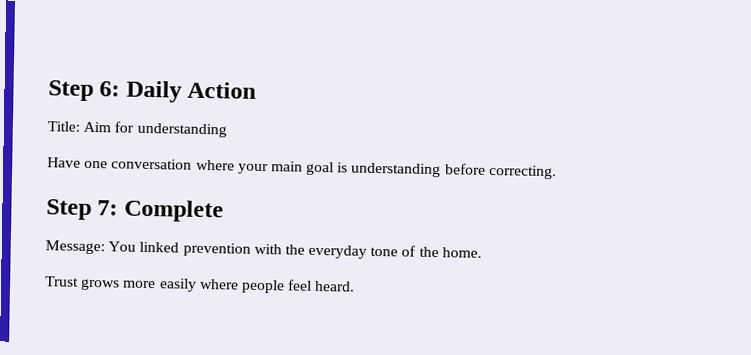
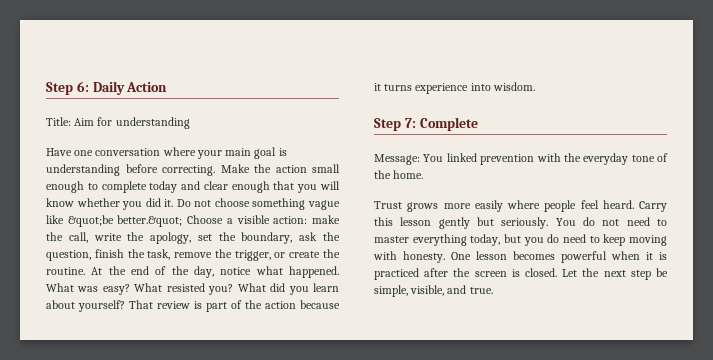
+ Make the action small enough to complete today and clear enough that you will know whether you did it. Do not choose something vague like &quot;be better.&quot; Choose a visible action: make the call, write the apology, set the boundary, ask the question, finish the task, remove the trigger, or create the routine. At the end of the day, notice what happened. What was easy? What resisted you? What did you learn about yourself? That review is part of the action because it turns experience into wisdom.
+ Carry this lesson gently but seriously. You do not need to master everything today, but you do need to keep moving with honesty. One lesson becomes powerful when it is practiced after the screen is closed. Let the next step be simple, visible, and true.

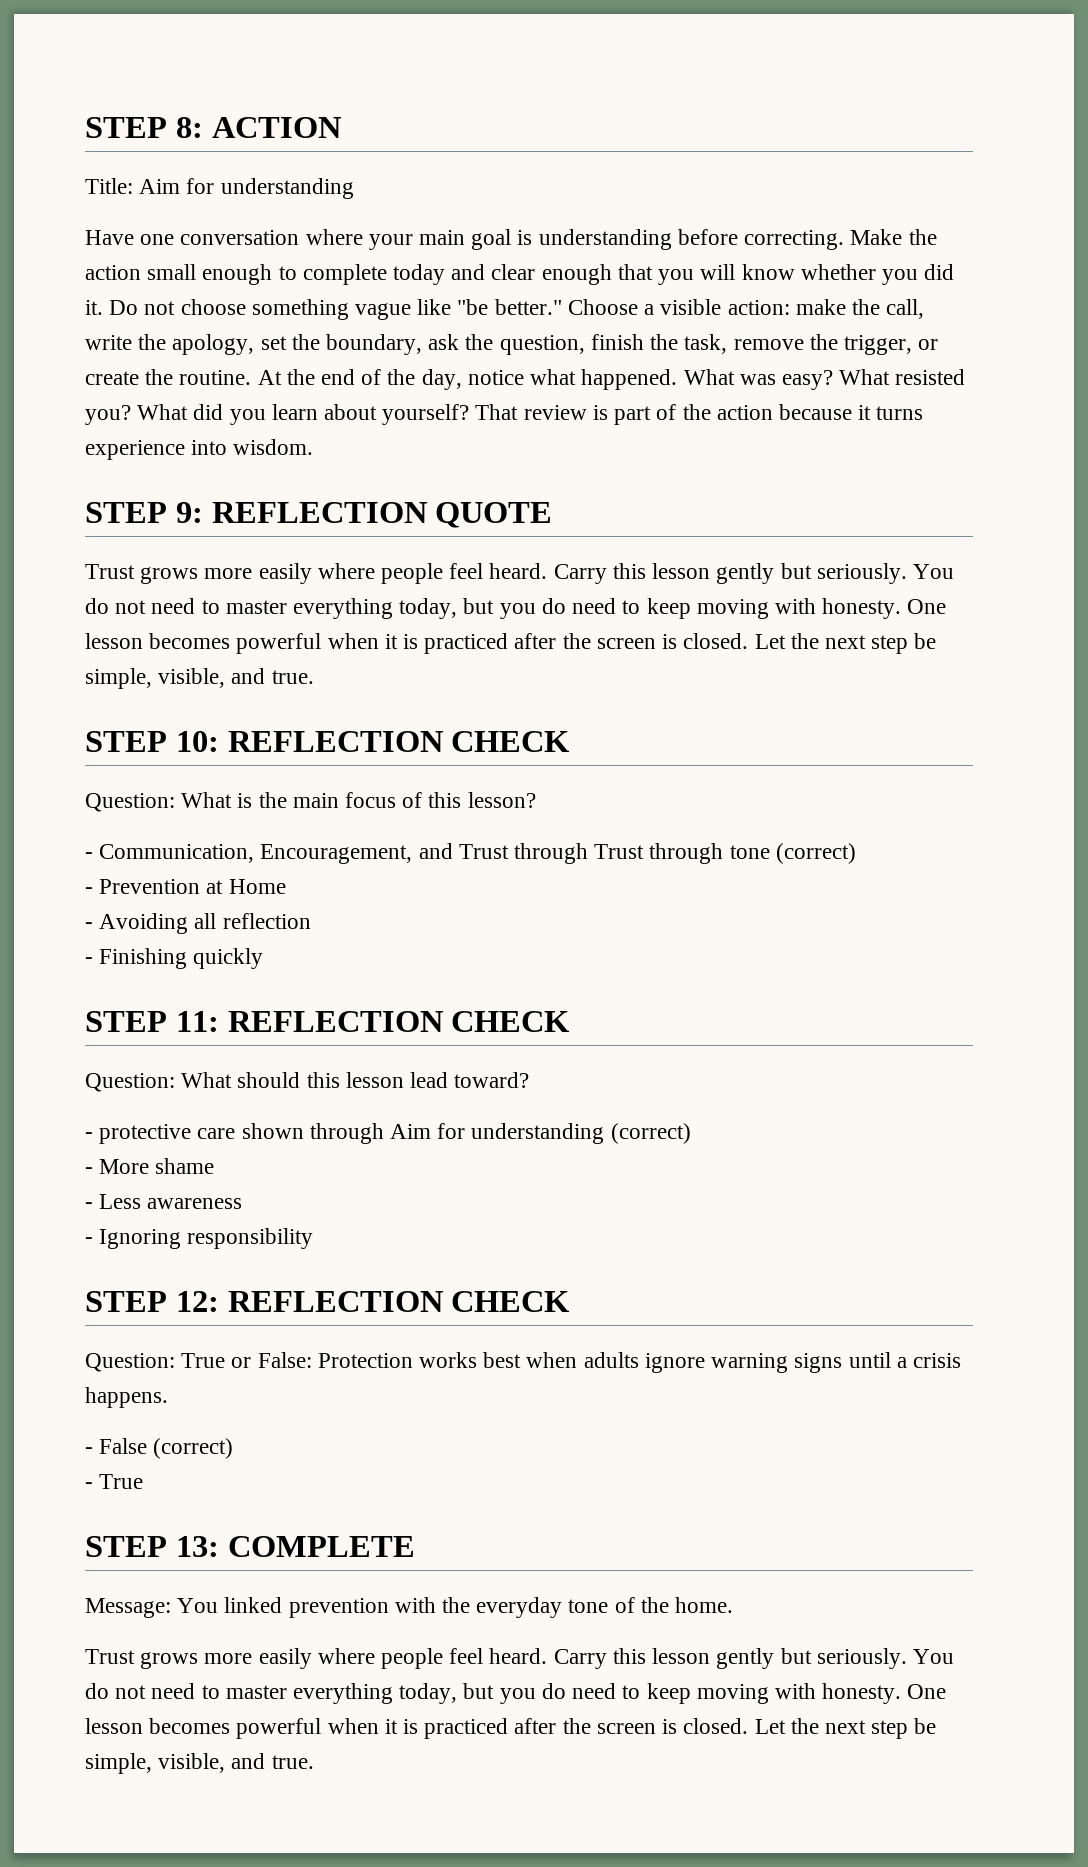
- Step 6: Daily Action
+ STEP 8: ACTION
- Do not choose something vague like &quot;be better.&quot; Choose a visible action: make the call, write the apology, set the boundary, ask the question, finish the task, remove the trigger, or create the routine.
+ Do not choose something vague like "be better." Choose a visible action: make the call, write the apology, set the boundary, ask the question, finish the task, remove the trigger, or create the routine.
- Step 7: Complete
+ STEP 9: REFLECTION QUOTE
+ Trust grows more easily where people feel heard. Carry this lesson gently but seriously. You do not need to master everything today, but you do need to keep moving with honesty. One lesson becomes powerful when it is practiced after the screen is closed. Let the next step be simple, visible, and true.
+ STEP 10: REFLECTION CHECK
+ Question: What is the main focus of this lesson?
+ - Communication, Encouragement, and Trust through Trust through tone (correct)
+ - Prevention at Home
+ - Avoiding all reflection
+ - Finishing quickly
+ STEP 11: REFLECTION CHECK
+ Question: What should this lesson lead toward?
+ - protective care shown through Aim for understanding (correct)
+ - More shame
+ - Less awareness
+ - Ignoring responsibility
+ STEP 12: REFLECTION CHECK
+ Question: True or False: Protection works best when adults ignore warning signs until a crisis happens.
+ - False (correct)
+ - True
+ STEP 13: COMPLETE

